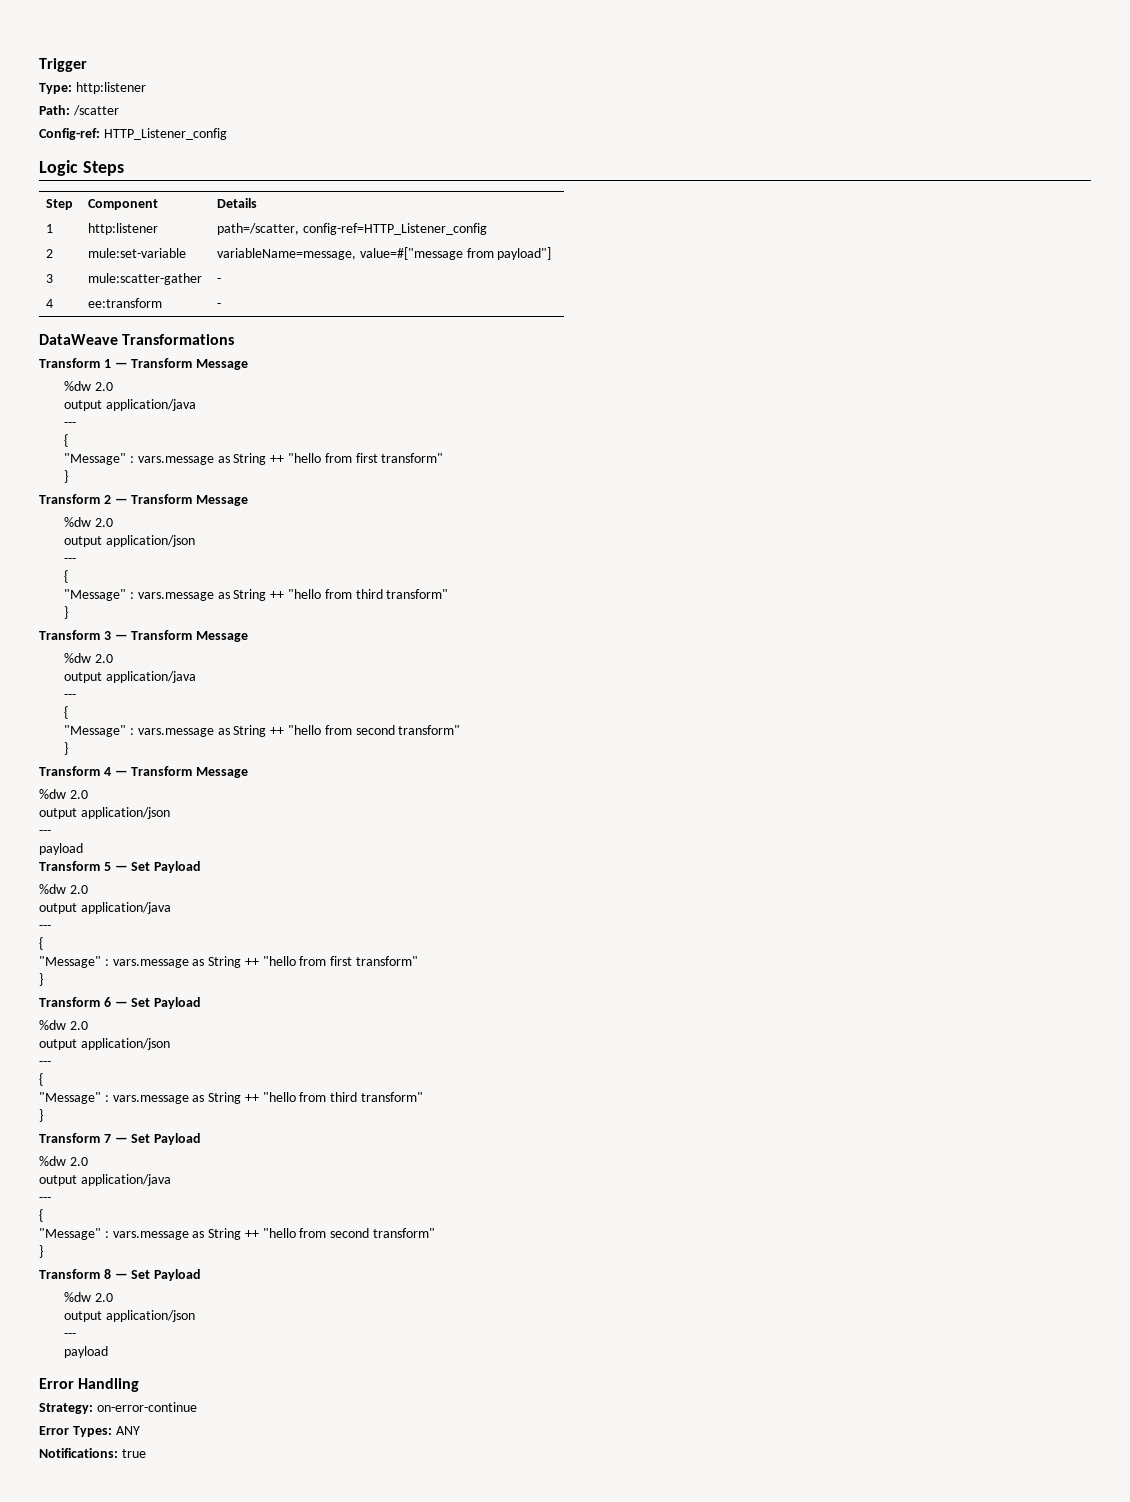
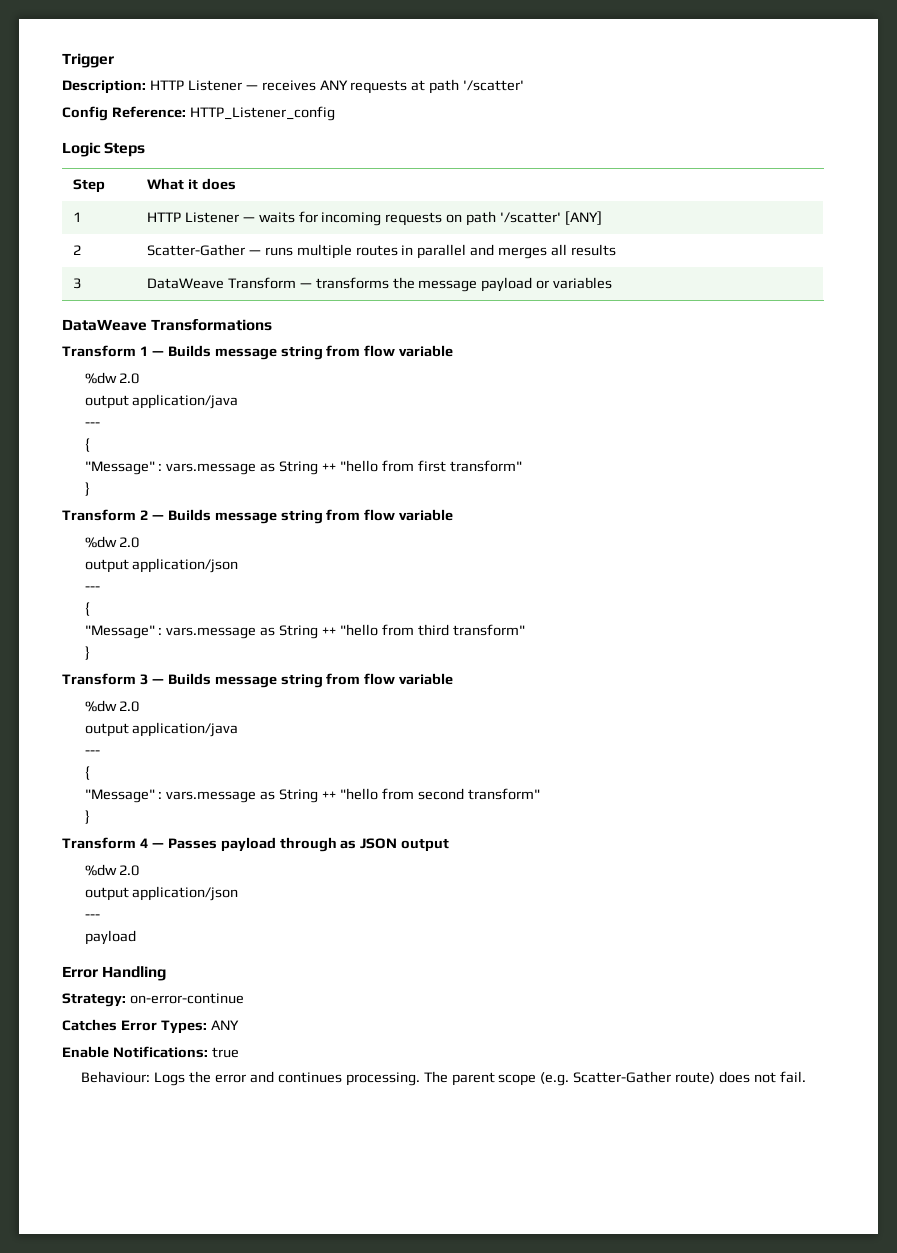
- Type: http:listener
- Path: /scatter
- Config-ref: HTTP_Listener_config
+ Description: HTTP Listener — receives ANY requests at path '/scatter'
+ Config Reference: HTTP_Listener_config
  Logic Steps
- Step | Component | Details
- 1 | http:listener | path=/scatter, config-ref=HTTP_Listener_config
- 2 | mule:set-variable | variableName=message, value=#["message from payload"]
- 3 | mule:scatter-gather | -
- 4 | ee:transform | -
+ Step | What it does
+ 1 | HTTP Listener — waits for incoming requests on path '/scatter' [ANY]
+ 2 | Scatter-Gather — runs multiple routes in parallel and merges all results
+ 3 | DataWeave Transform — transforms the message payload or variables
- Transform 1 — Transform Message
+ Transform 1 — Builds message string from flow variable
- Transform 2 — Transform Message
+ Transform 2 — Builds message string from flow variable
- Transform 3 — Transform Message
+ Transform 3 — Builds message string from flow variable
- Transform 4 — Transform Message
- %dw 2.0
- output application/json
- ---
- payload
- Transform 5 — Set Payload
- %dw 2.0
- output application/java
- ---
- {
- "Message" : vars.message as String ++ "hello from first transform"
- }
- Transform 6 — Set Payload
- %dw 2.0
- output application/json
- ---
- {
- "Message" : vars.message as String ++ "hello from third transform"
- }
- Transform 7 — Set Payload
- %dw 2.0
- output application/java
- ---
- {
- "Message" : vars.message as String ++ "hello from second transform"
- }
- Transform 8 — Set Payload
+ Transform 4 — Passes payload through as JSON output
- Error Types: ANY
+ Catches Error Types: ANY
- Notifications: true
+ Enable Notifications: true
+ Behaviour: Logs the error and continues processing. The parent scope (e.g. Scatter-Gather route) does not fail.

